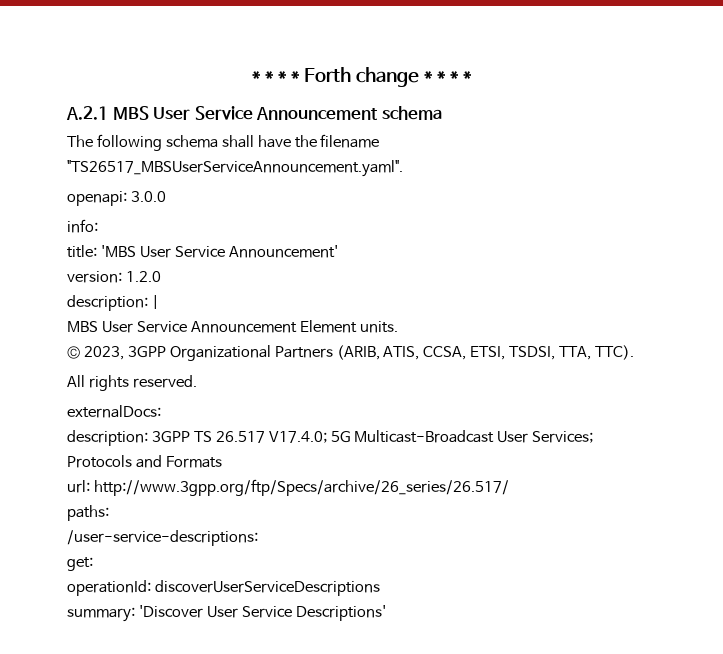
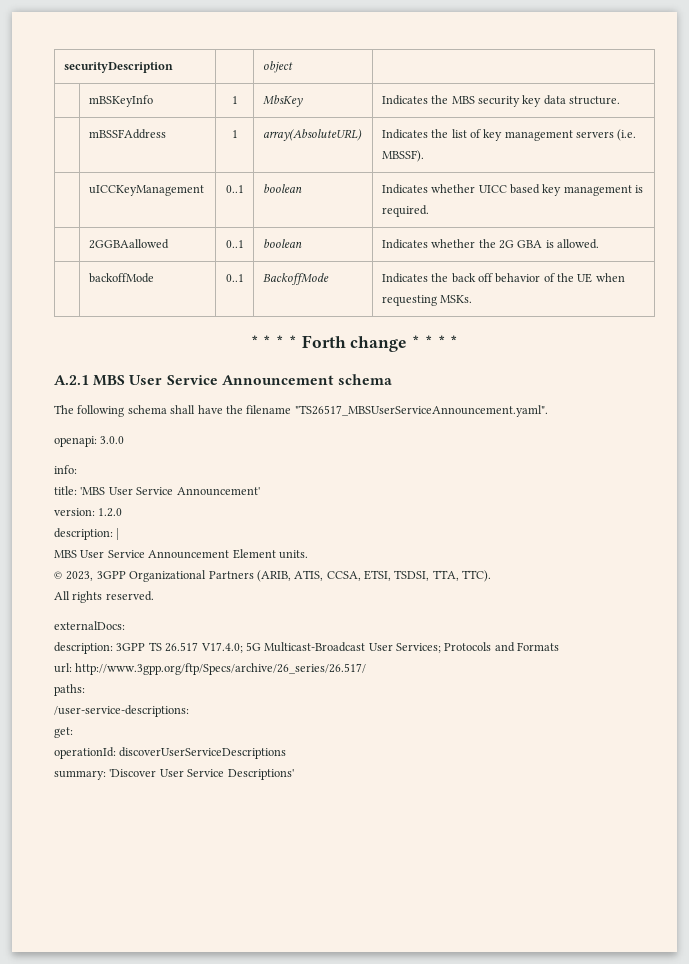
+ securityDescription | | object |
+ | mBSKeyInfo | 1 | MbsKey | Indicates the MBS security key data structure.
+ | mBSSFAddress | 1 | array(AbsoluteURL) | Indicates the list of key management servers (i.e. MBSSF).
+ | uICCKeyManagement | 0..1 | boolean | Indicates whether UICC based key management is required.
+ | 2GGBAallowed | 0..1 | boolean | Indicates whether the 2G GBA is allowed.
+ | backoffMode | 0..1 | BackoffMode | Indicates the back off behavior of the UE when requesting MSKs.

